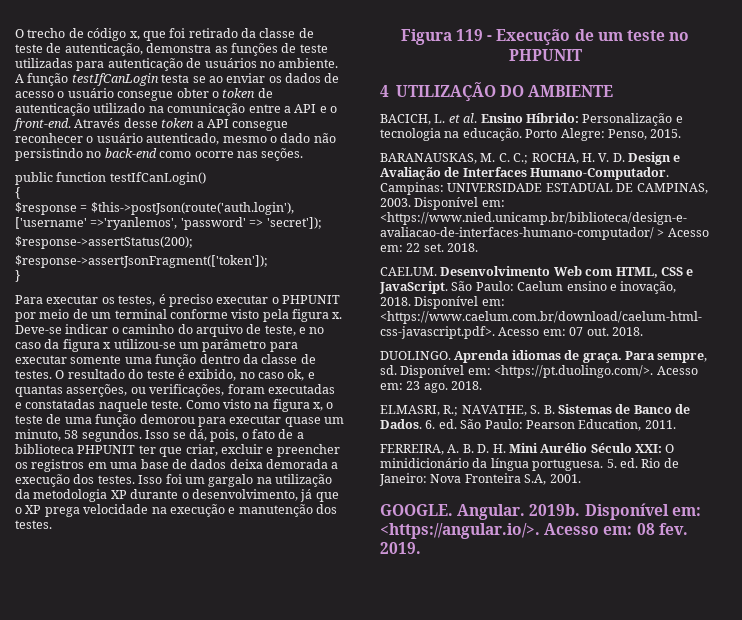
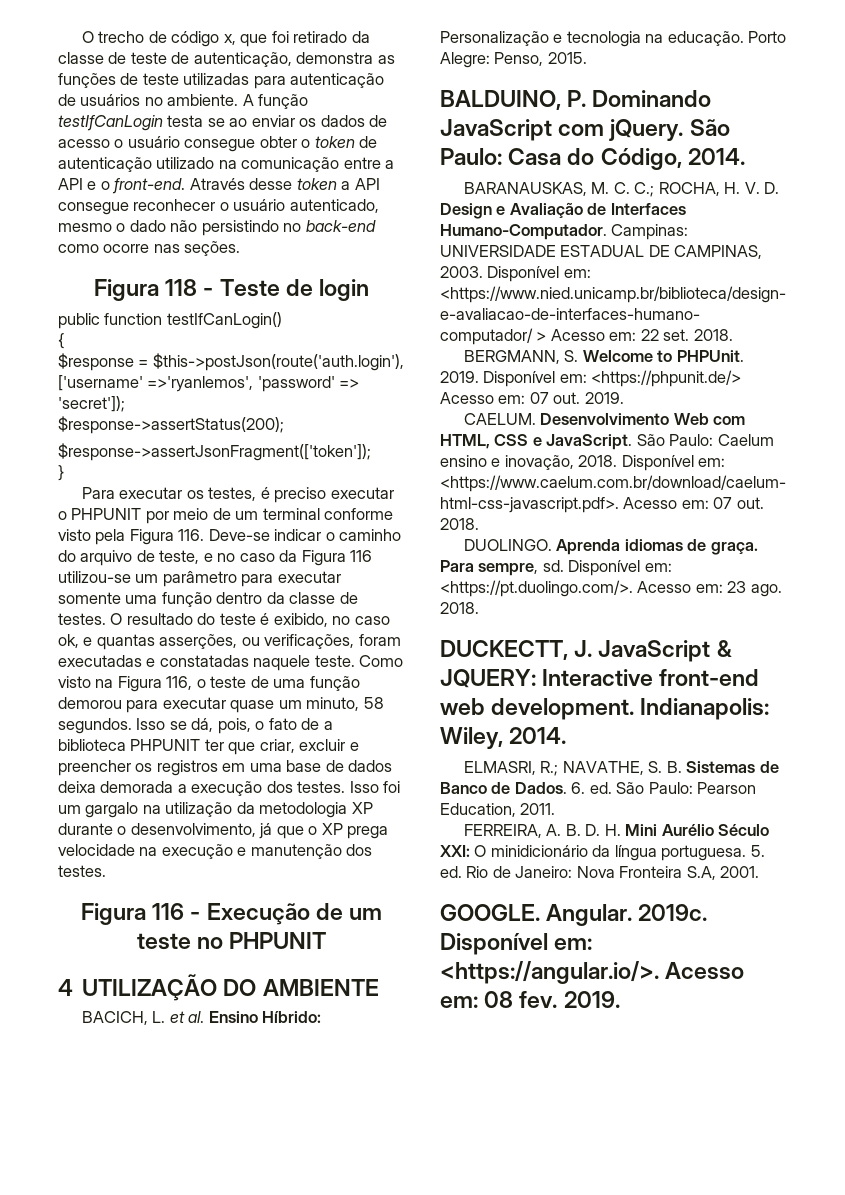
+ Figura 118 - Teste de login
- Para executar os testes, é preciso executar o PHPUNIT por meio de um terminal conforme visto pela figura x. Deve-se indicar o caminho do arquivo de teste, e no caso da figura x utilizou-se um parâmetro para executar somente uma função dentro da classe de testes.
+ Para executar os testes, é preciso executar o PHPUNIT por meio de um terminal conforme visto pela Figura 116. Deve-se indicar o caminho do arquivo de teste, e no caso da Figura 116 utilizou-se um parâmetro para executar somente uma função dentro da classe de testes.
- Como visto na figura x, o teste de uma função demorou para executar quase um minuto, 58 segundos.
+ Como visto na Figura 116, o teste de uma função demorou para executar quase um minuto, 58 segundos.
- Figura 119 - Execução de um teste no PHPUNIT
+ Figura 116 - Execução de um teste no PHPUNIT
+ BALDUINO, P. Dominando JavaScript com jQuery. São Paulo: Casa do Código, 2014.
+ BERGMANN, S. Welcome to PHPUnit. 2019. Disponível em: <https://phpunit.de/> Acesso em: 07 out. 2019.
+ DUCKECTT, J. JavaScript & JQUERY: Interactive front-end web development. Indianapolis: Wiley, 2014.
- 2019b.
+ 2019c.

